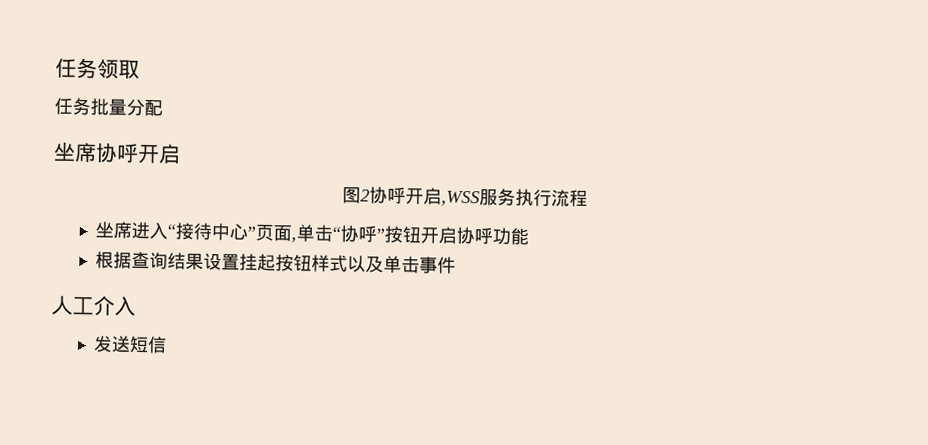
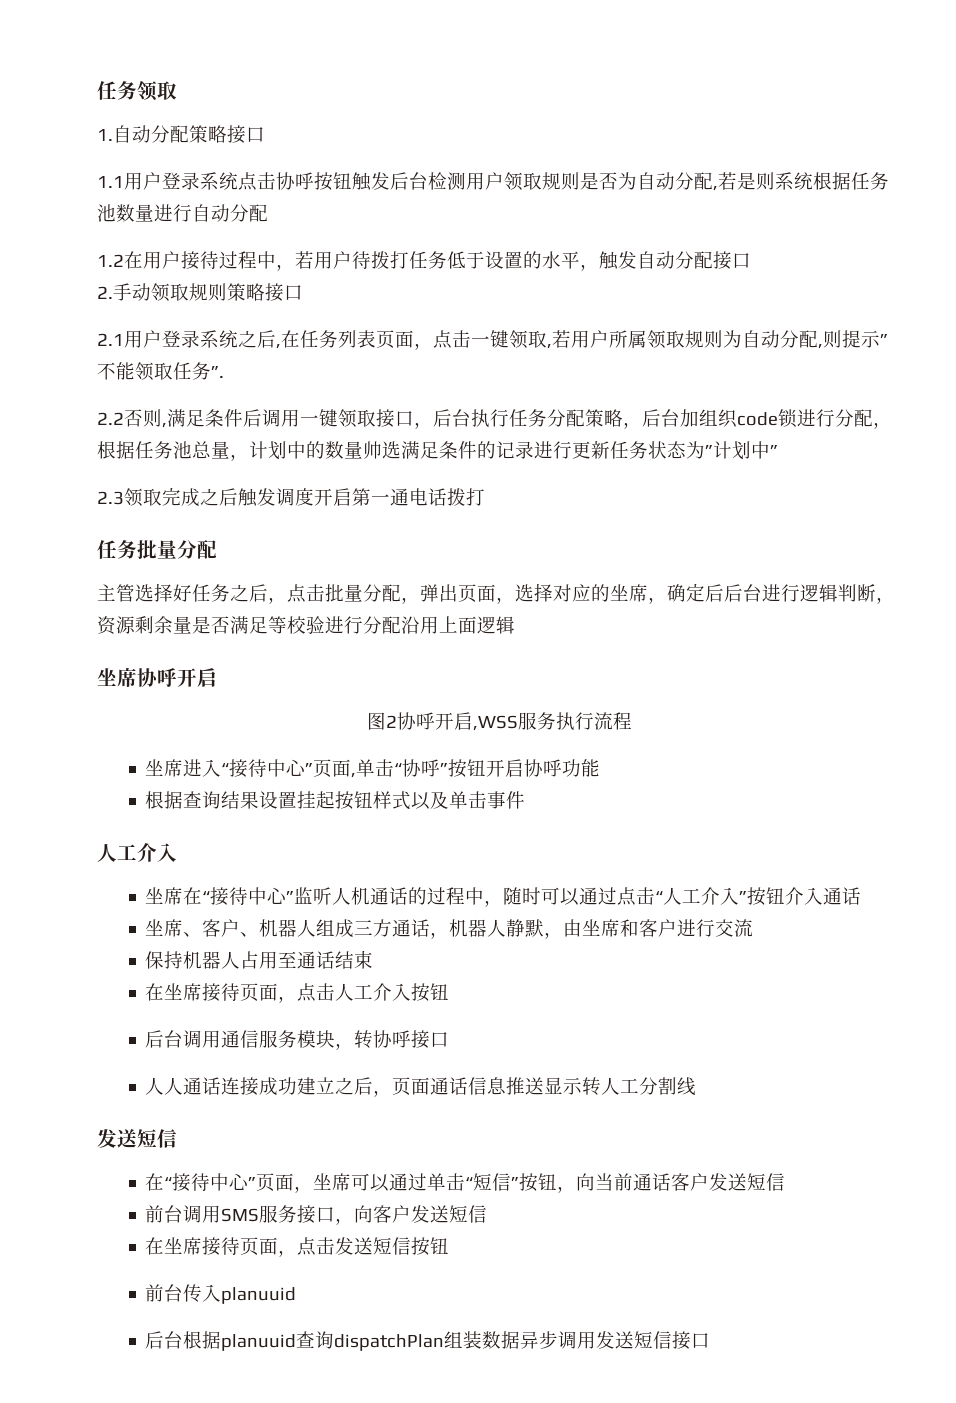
+ 1.自动分配策略接口
+ 1.1用户登录系统点击协呼按钮触发后台检测用户领取规则是否为自动分配,若是则系统根据任务池数量进行自动分配
+ 1.2在用户接待过程中，若用户待拨打任务低于设置的水平，触发自动分配接口
+ 2.手动领取规则策略接口
+ 2.1用户登录系统之后,在任务列表页面，点击一键领取,若用户所属领取规则为自动分配,则提示”不能领取任务”.
+ 2.2否则,满足条件后调用一键领取接口，后台执行任务分配策略，后台加组织code锁进行分配，根据任务池总量，计划中的数量帅选满足条件的记录进行更新任务状态为”计划中”
+ 2.3领取完成之后触发调度开启第一通电话拨打
  任务批量分配
+ 主管选择好任务之后，点击批量分配，弹出页面，选择对应的坐席，确定后后台进行逻辑判断，资源剩余量是否满足等校验进行分配沿用上面逻辑
+ 坐席在“接待中心”监听人机通话的过程中，随时可以通过点击“人工介入”按钮介入通话
+ 坐席、客户、机器人组成三方通话，机器人静默，由坐席和客户进行交流
+ 保持机器人占用至通话结束
+ 在坐席接待页面，点击人工介入按钮
+ 后台调用通信服务模块，转协呼接口
+ 人人通话连接成功建立之后，页面通话信息推送显示转人工分割线
  发送短信
+ 在“接待中心”页面，坐席可以通过单击“短信”按钮，向当前通话客户发送短信
+ 前台调用SMS服务接口，向客户发送短信
+ 在坐席接待页面，点击发送短信按钮
+ 前台传入planuuid
+ 后台根据planuuid查询dispatchPlan组装数据异步调用发送短信接口

